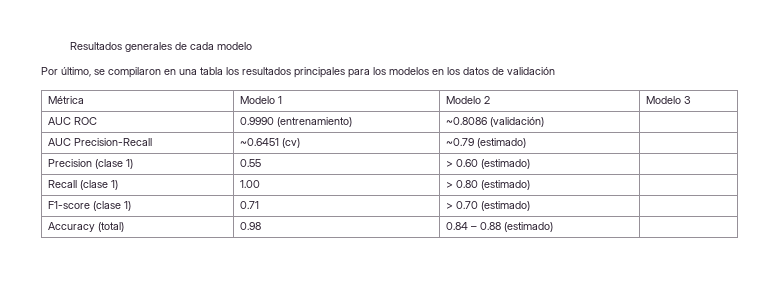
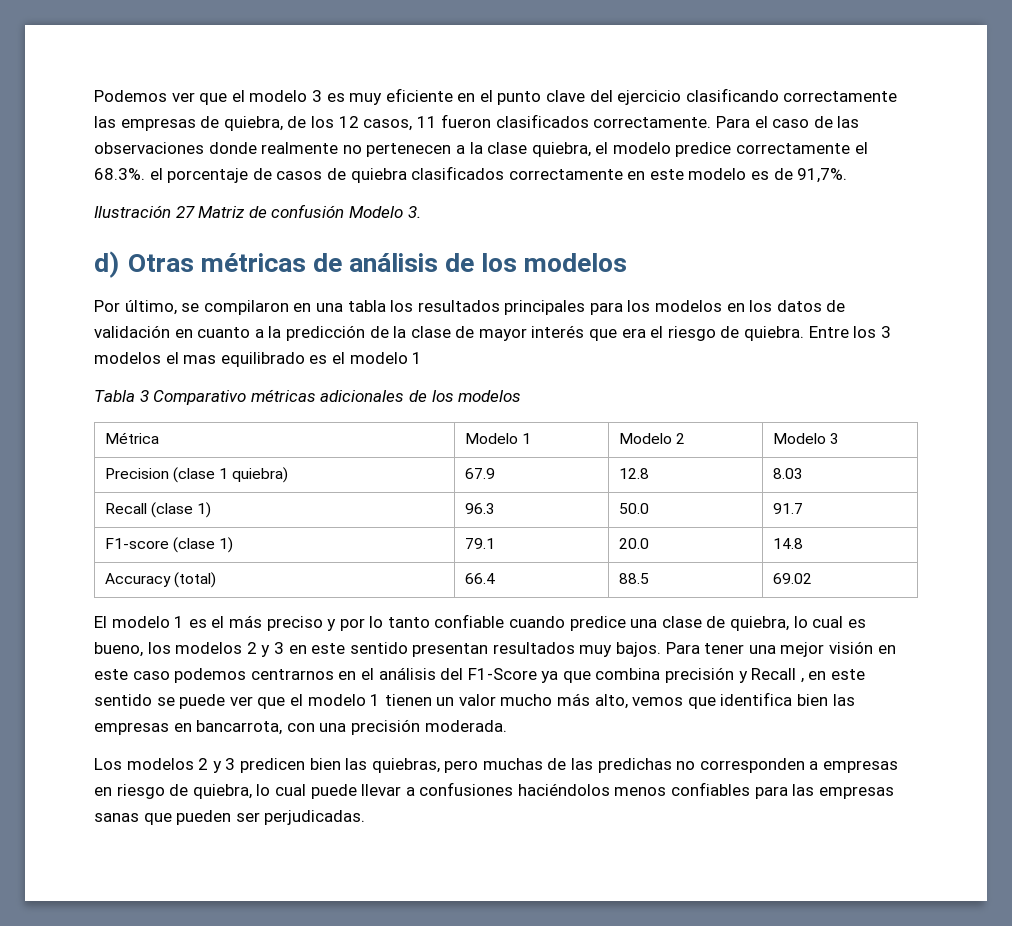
- Resultados generales de cada modelo
+ Podemos ver que el modelo 3 es muy eficiente en el punto clave del ejercicio clasificando correctamente las empresas de quiebra, de los 12 casos, 11 fueron clasificados correctamente. Para el caso de las observaciones donde realmente no pertenecen a la clase quiebra, el modelo predice correctamente el 68.3%. el porcentaje de casos de quiebra clasificados correctamente en este modelo es de 91,7%.
+ Ilustración 27 Matriz de confusión Modelo 3.
+ d) Otras métricas de análisis de los modelos
- Por último, se compilaron en una tabla los resultados principales para los modelos en los datos de validación
+ Por último, se compilaron en una tabla los resultados principales para los modelos en los datos de validación en cuanto a la predicción de la clase de mayor interés que era el riesgo de quiebra. Entre los 3 modelos el mas equilibrado es el modelo 1
+ Tabla 3 Comparativo métricas adicionales de los modelos
- AUC ROC | 0.9990 (entrenamiento) | ~0.8086 (validación) |
- AUC Precision-Recall | ~0.6451 (cv) | ~0.79 (estimado) |
- Precision (clase 1) | 0.55 | > 0.60 (estimado) |
+ Precision (clase 1 quiebra) | 67.9 | 12.8 | 8.03
- Recall (clase 1) | 1.00 | > 0.80 (estimado) |
+ Recall (clase 1) | 96.3 | 50.0 | 91.7
- F1-score (clase 1) | 0.71 | > 0.70 (estimado) |
- Accuracy (total) | 0.98 | 0.84 – 0.88 (estimado) |
+ F1-score (clase 1) | 79.1 | 20.0 | 14.8
+ Accuracy (total) | 66.4 | 88.5 | 69.02
+ El modelo 1 es el más preciso y por lo tanto confiable cuando predice una clase de quiebra, lo cual es bueno, los modelos 2 y 3 en este sentido presentan resultados muy bajos. Para tener una mejor visión en este caso podemos centrarnos en el análisis del F1-Score ya que combina precisión y Recall , en este sentido se puede ver que el modelo 1 tienen un valor mucho más alto, vemos que identifica bien las empresas en bancarrota, con una precisión moderada.
+ Los modelos 2 y 3 predicen bien las quiebras, pero muchas de las predichas no corresponden a empresas en riesgo de quiebra, lo cual puede llevar a confusiones haciéndolos menos confiables para las empresas sanas que pueden ser perjudicadas.

